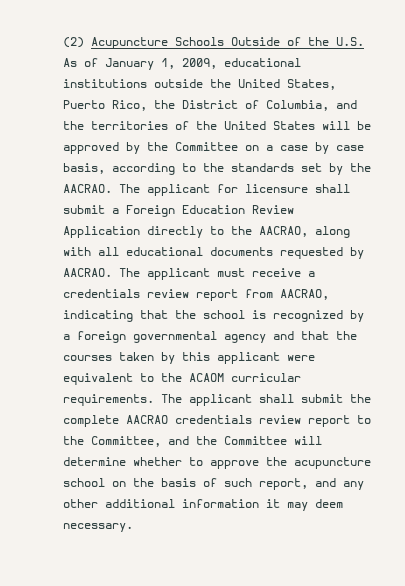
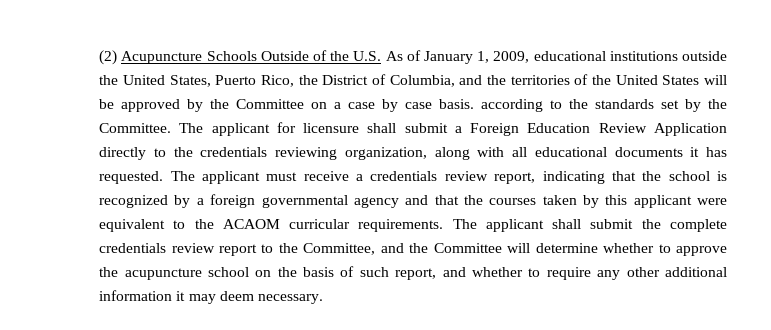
- (2) Acupuncture Schools Outside of the U.S. As of January 1, 2009, educational institutions outside the United States, Puerto Rico, the District of Columbia, and the territories of the United States will be approved by the Committee on a case by case basis, according to the standards set by the AACRAO.
+ (2) Acupuncture Schools Outside of the U.S. As of January 1, 2009, educational institutions outside the United States, Puerto Rico, the District of Columbia, and the territories of the United States will be approved by the Committee on a case by case basis. according to the standards set by the Committee.
- The applicant for licensure shall submit a Foreign Education Review Application directly to the AACRAO, along with all educational documents requested by AACRAO.
+ The applicant for licensure shall submit a Foreign Education Review Application directly to the credentials reviewing organization, along with all educational documents it has requested.
- The applicant must receive a credentials review report from AACRAO, indicating that the school is recognized by a foreign governmental agency and that the courses taken by this applicant were equivalent to the ACAOM curricular requirements.
+ The applicant must receive a credentials review report, indicating that the school is recognized by a foreign governmental agency and that the courses taken by this applicant were equivalent to the ACAOM curricular requirements.
- The applicant shall submit the complete AACRAO credentials review report to the Committee, and the Committee will determine whether to approve the acupuncture school on the basis of such report, and any other additional information it may deem necessary.
+ The applicant shall submit the complete credentials review report to the Committee, and the Committee will determine whether to approve the acupuncture school on the basis of such report, and whether to require any other additional information it may deem necessary.

